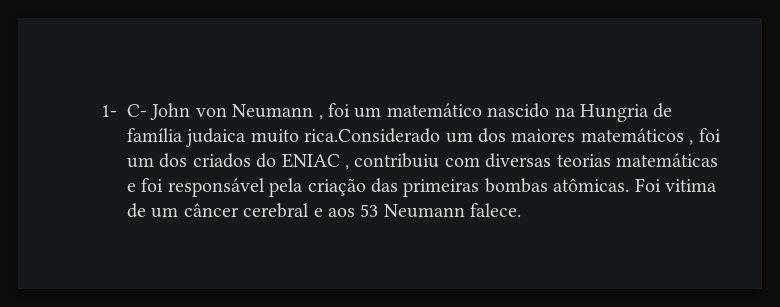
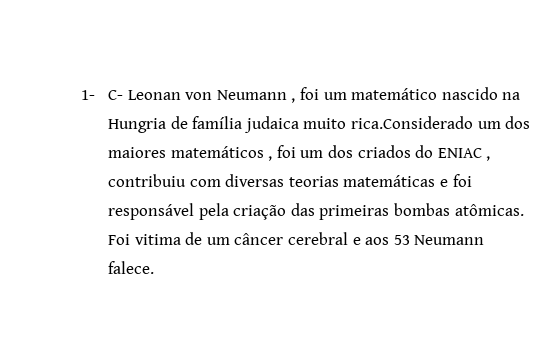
- 1- C- John von Neumann , foi um matemático nascido na Hungria de família judaica muito rica.Considerado um dos maiores matemáticos , foi um dos criados do ENIAC , contribuiu com diversas teorias matemáticas e foi responsável pela criação das primeiras bombas atômicas.
+ 1- C- Leonan von Neumann , foi um matemático nascido na Hungria de família judaica muito rica.Considerado um dos maiores matemáticos , foi um dos criados do ENIAC , contribuiu com diversas teorias matemáticas e foi responsável pela criação das primeiras bombas atômicas.

